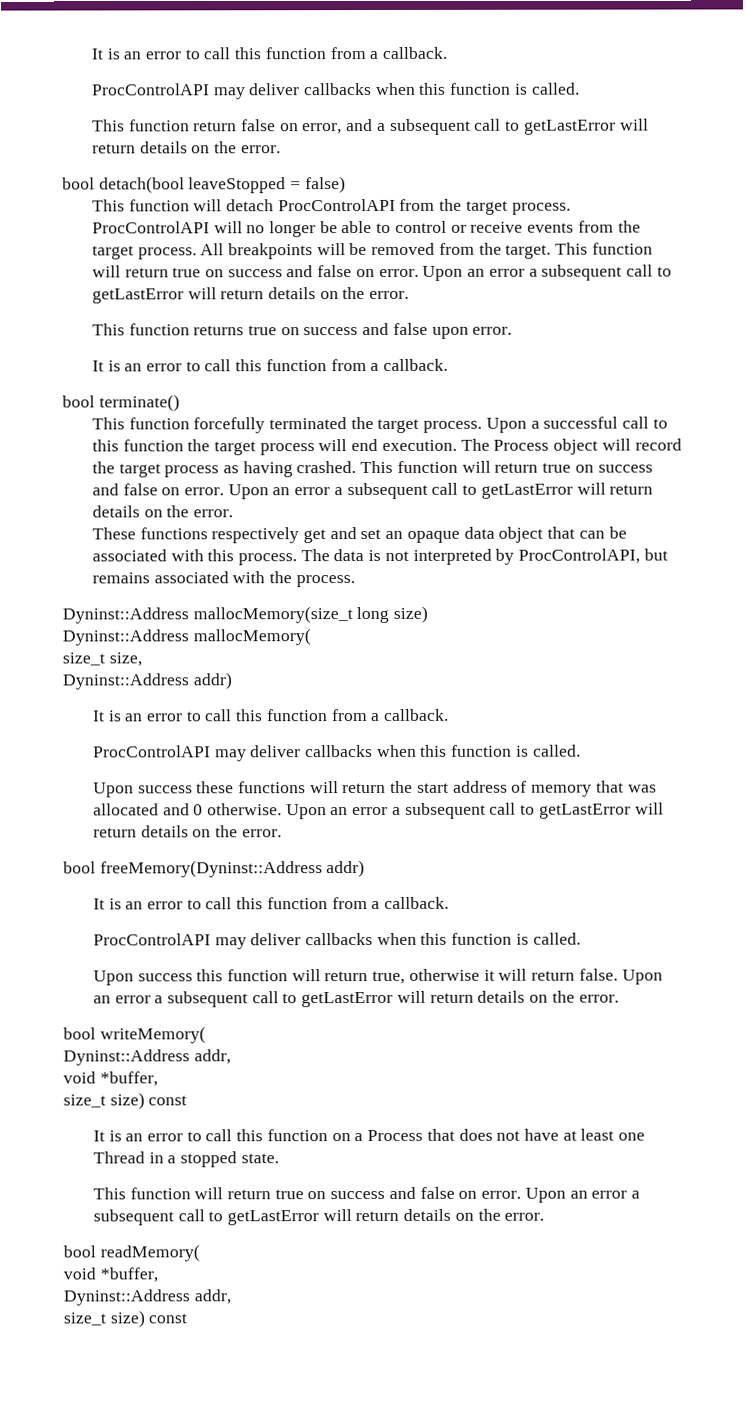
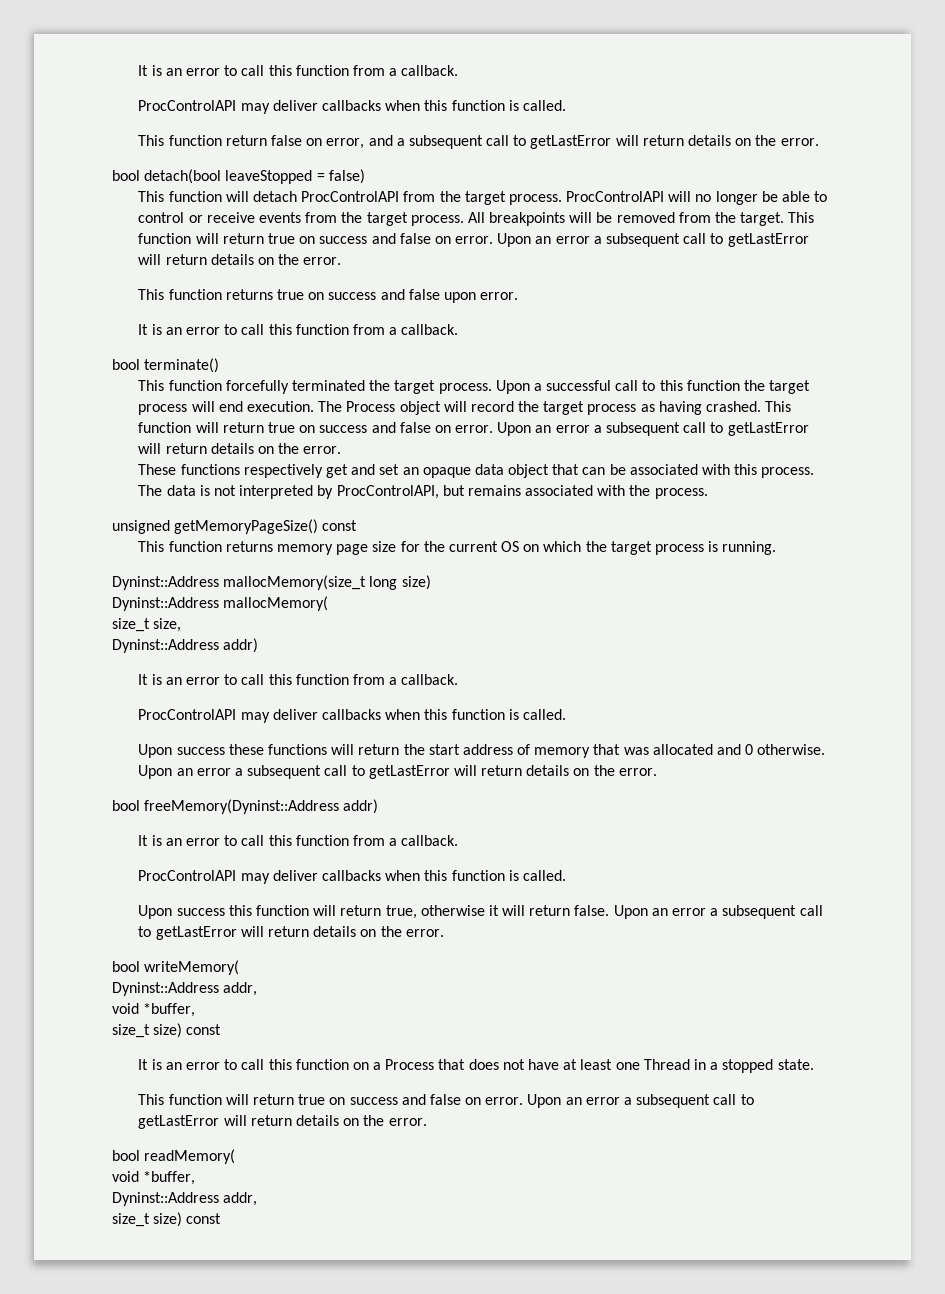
+ unsigned getMemoryPageSize() const
+ This function returns memory page size for the current OS on which the target process is running.

